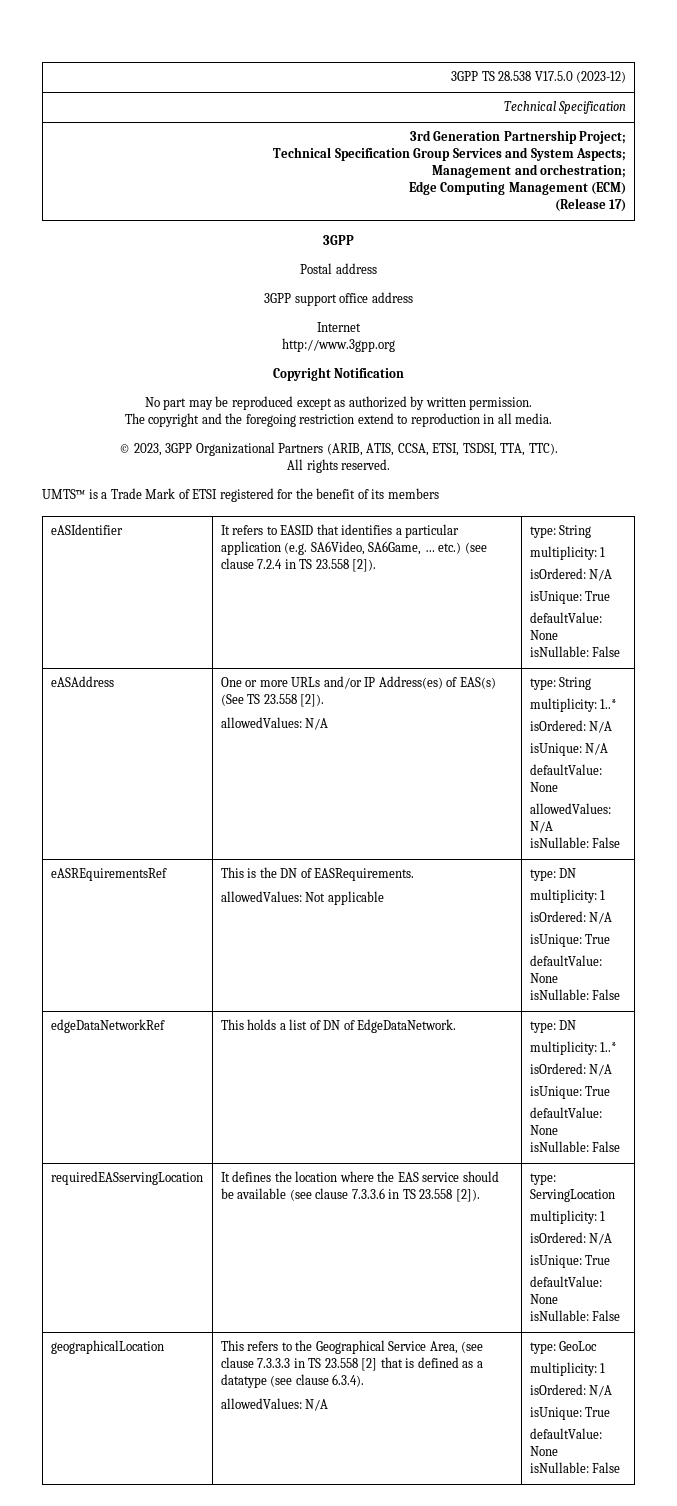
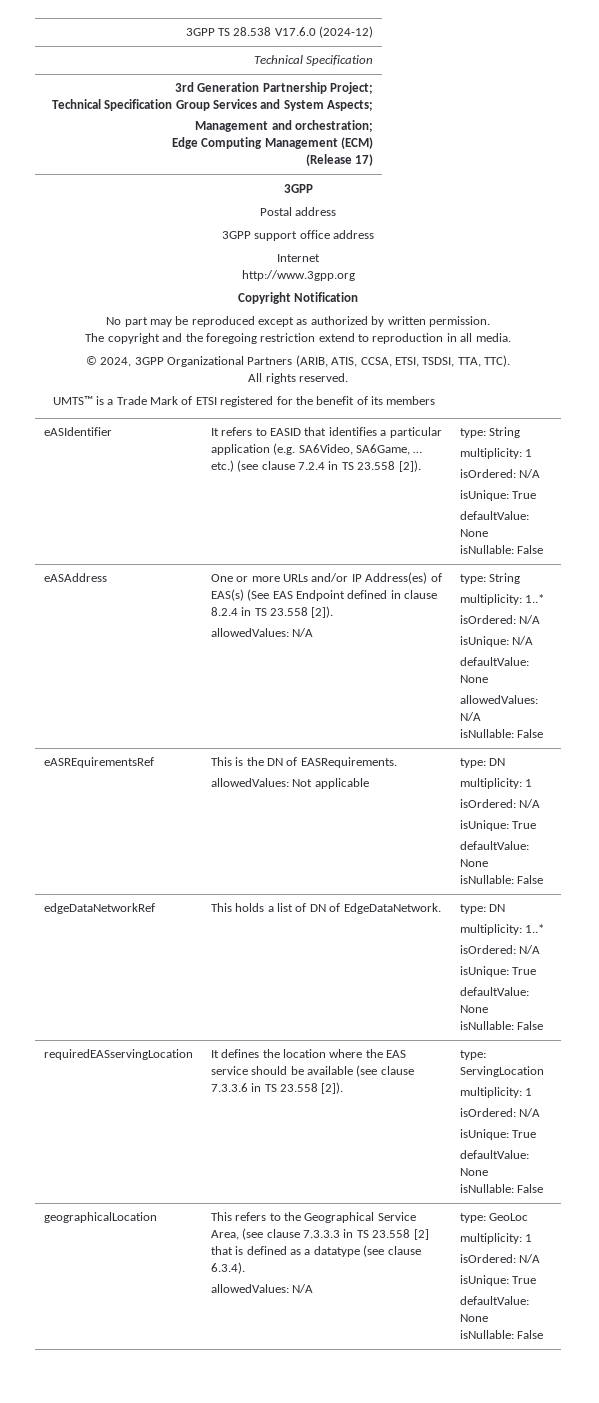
- 3GPP TS 28.538 V17.5.0 (2023-12)
+ 3GPP TS 28.538 V17.6.0 (2024-12)
- © 2023, 3GPP Organizational Partners (ARIB, ATIS, CCSA, ETSI, TSDSI, TTA, TTC).
+ © 2024, 3GPP Organizational Partners (ARIB, ATIS, CCSA, ETSI, TSDSI, TTA, TTC).
- eASAddress | One or more URLs and/or IP Address(es) of EAS(s) (See TS 23.558 [2]).
+ eASAddress | One or more URLs and/or IP Address(es) of EAS(s) (See EAS Endpoint defined in clause 8.2.4 in TS 23.558 [2]).

